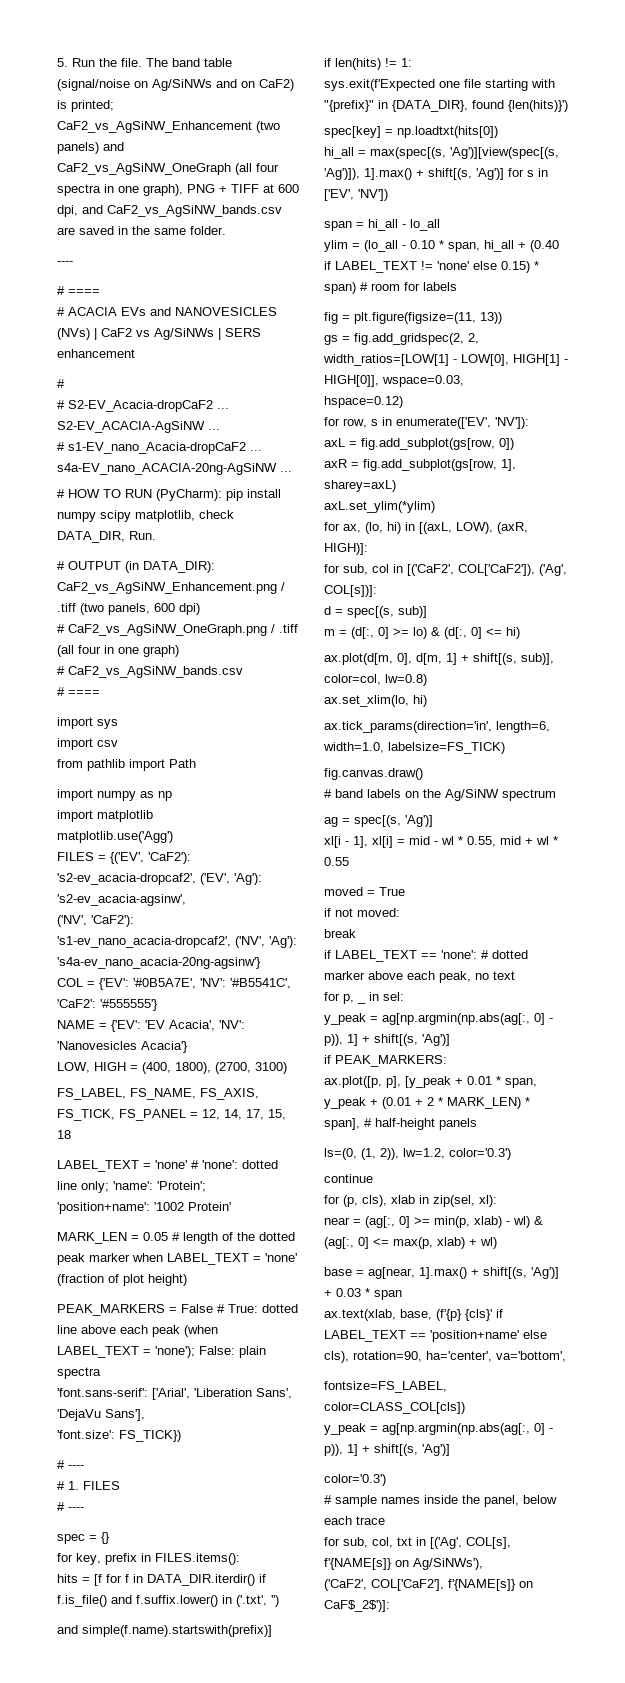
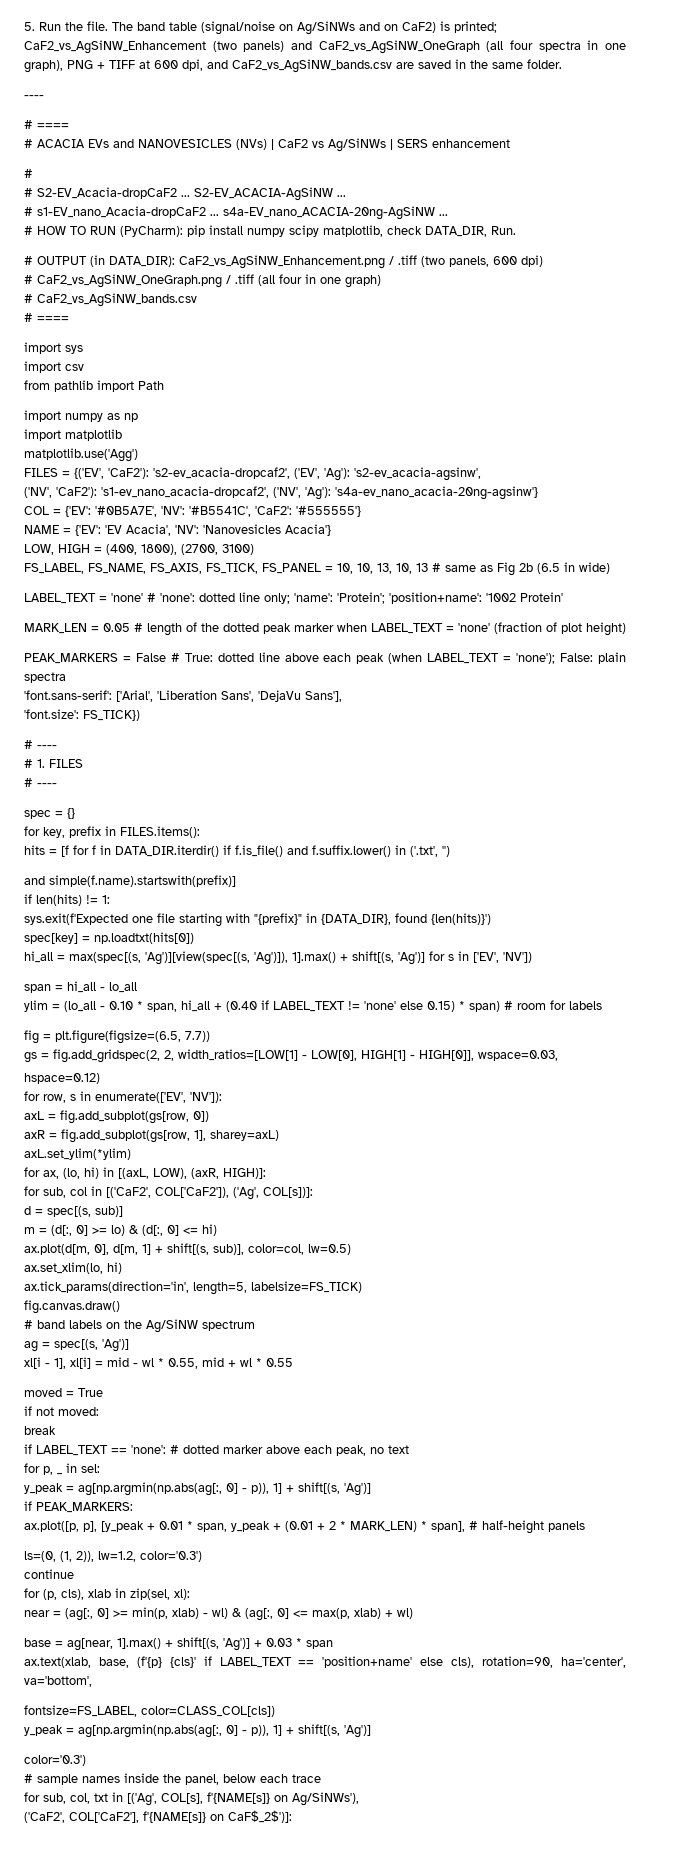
- FS_LABEL, FS_NAME, FS_AXIS, FS_TICK, FS_PANEL = 12, 14, 17, 15, 18
+ FS_LABEL, FS_NAME, FS_AXIS, FS_TICK, FS_PANEL = 10, 10, 13, 10, 13 # same as Fig 2b (6.5 in wide)
- fig = plt.figure(figsize=(11, 13))
+ fig = plt.figure(figsize=(6.5, 7.7))
- ax.plot(d[m, 0], d[m, 1] + shift[(s, sub)], color=col, lw=0.8)
+ ax.plot(d[m, 0], d[m, 1] + shift[(s, sub)], color=col, lw=0.5)
- ax.tick_params(direction='in', length=6, width=1.0, labelsize=FS_TICK)
+ ax.tick_params(direction='in', length=5, labelsize=FS_TICK)

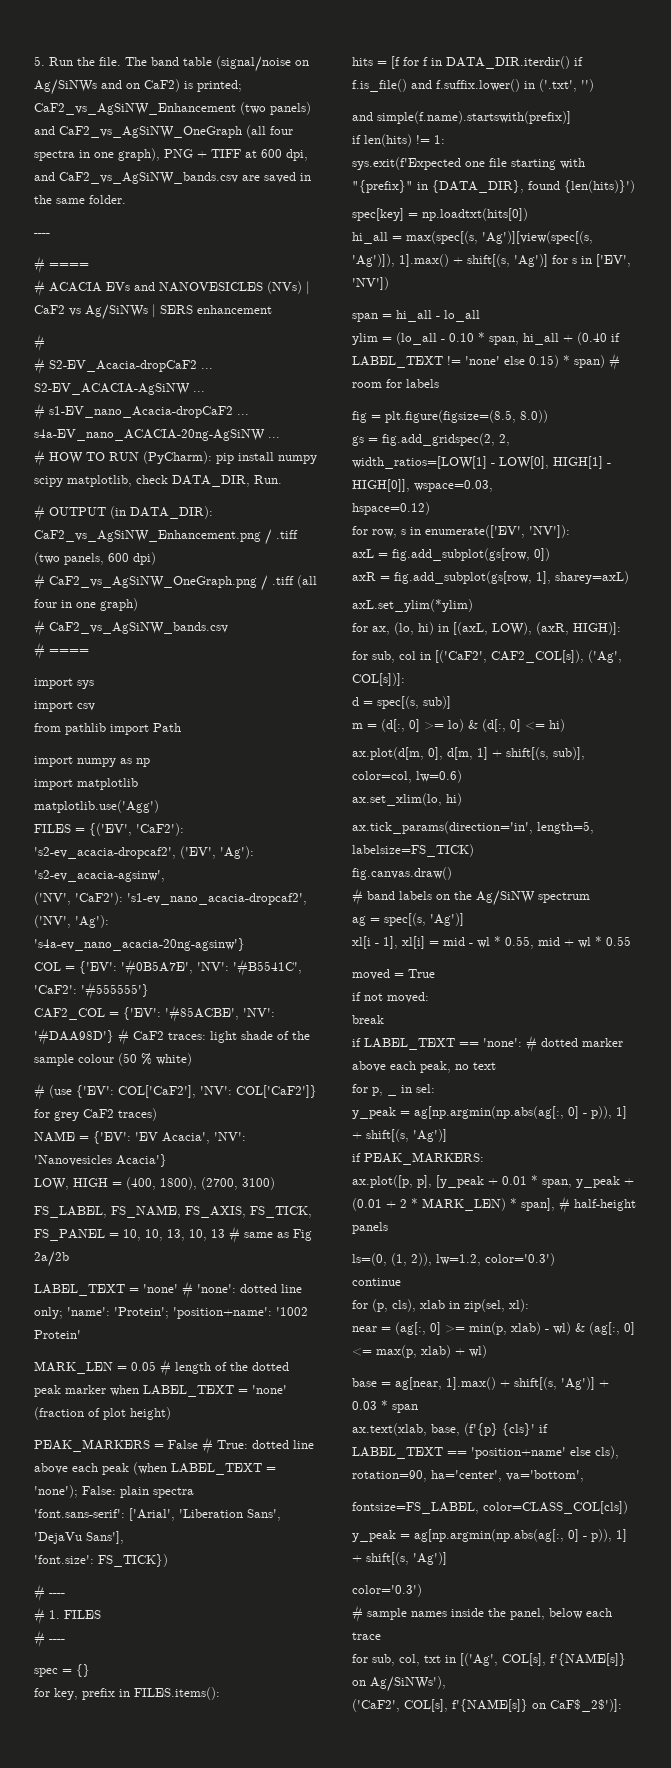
+ CAF2_COL = {'EV': '#85ACBE', 'NV': '#DAA98D'} # CaF2 traces: light shade of the sample colour (50 % white)
+ # (use {'EV': COL['CaF2'], 'NV': COL['CaF2']} for grey CaF2 traces)
- FS_LABEL, FS_NAME, FS_AXIS, FS_TICK, FS_PANEL = 10, 10, 13, 10, 13 # same as Fig 2b (6.5 in wide)
+ FS_LABEL, FS_NAME, FS_AXIS, FS_TICK, FS_PANEL = 10, 10, 13, 10, 13 # same as Fig 2a/2b
- fig = plt.figure(figsize=(6.5, 7.7))
+ fig = plt.figure(figsize=(8.5, 8.0))
- for sub, col in [('CaF2', COL['CaF2']), ('Ag', COL[s])]:
+ for sub, col in [('CaF2', CAF2_COL[s]), ('Ag', COL[s])]:
- ax.plot(d[m, 0], d[m, 1] + shift[(s, sub)], color=col, lw=0.5)
+ ax.plot(d[m, 0], d[m, 1] + shift[(s, sub)], color=col, lw=0.6)
- ('CaF2', COL['CaF2'], f'{NAME[s]} on CaF$_2$')]:
+ ('CaF2', COL[s], f'{NAME[s]} on CaF$_2$')]:

